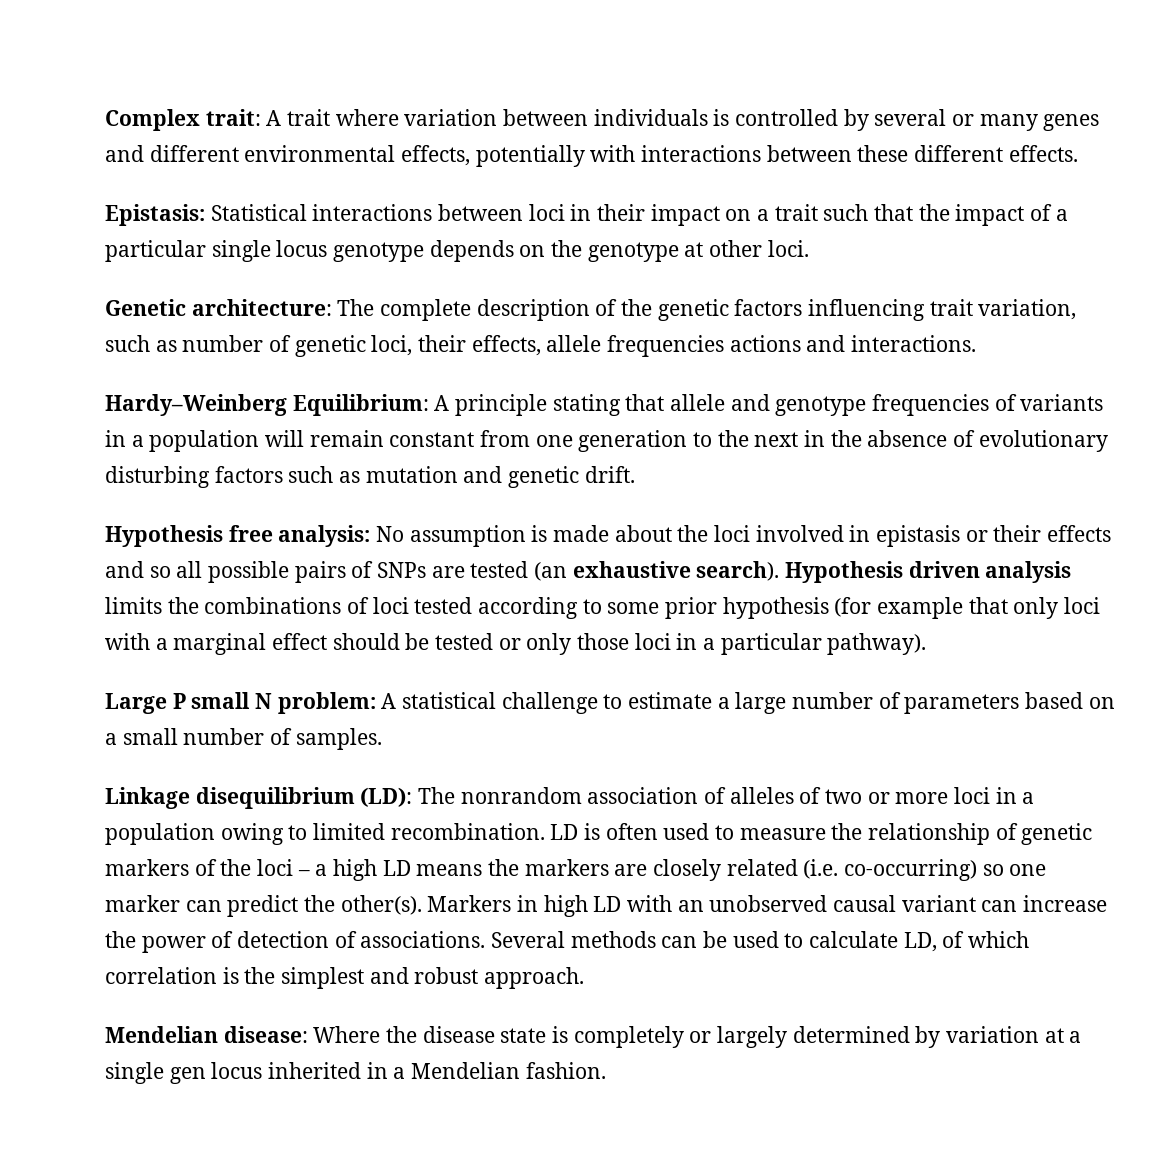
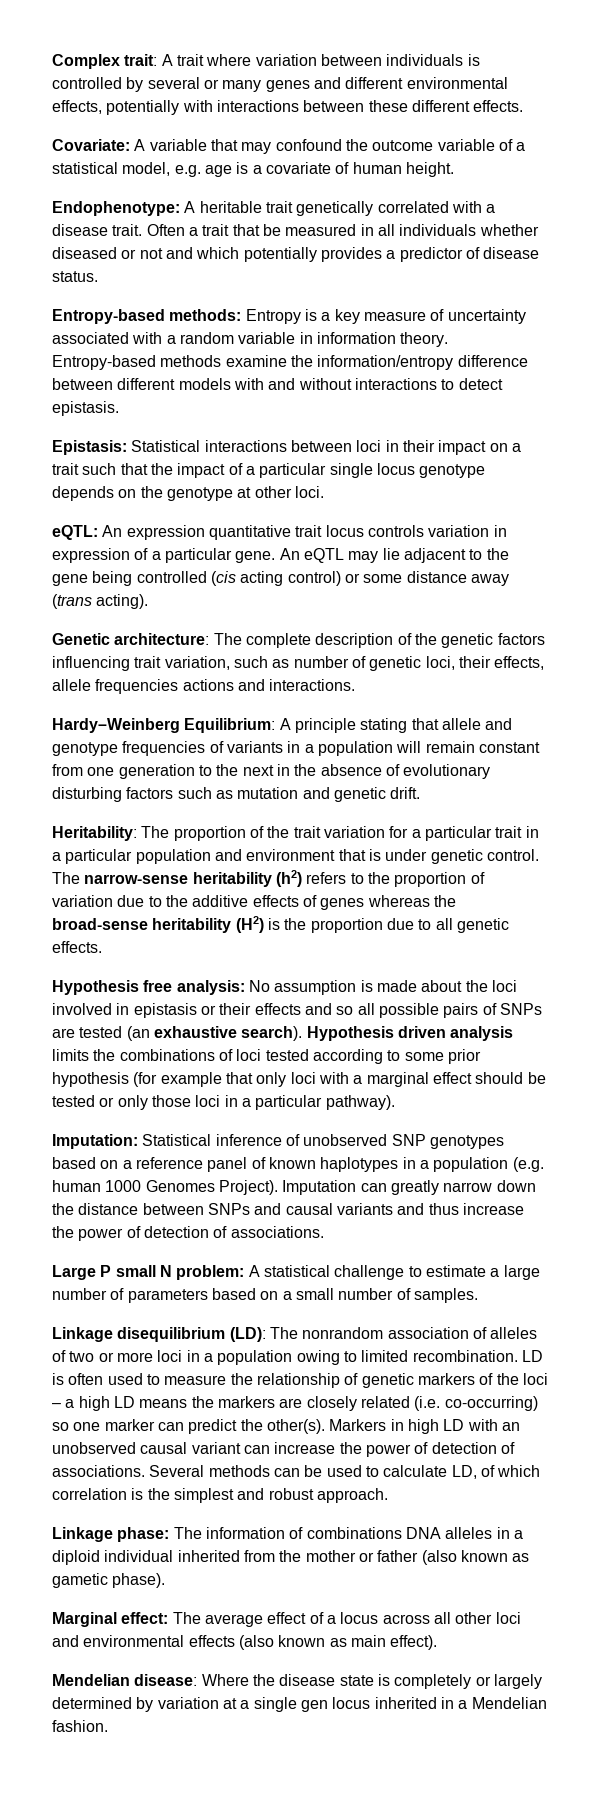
+ Covariate: A variable that may confound the outcome variable of a statistical model, e.g. age is a covariate of human height.
+ Endophenotype: A heritable trait genetically correlated with a disease trait. Often a trait that be measured in all individuals whether diseased or not and which potentially provides a predictor of disease status.
+ Entropy-based methods: Entropy is a key measure of uncertainty associated with a random variable in information theory. Entropy-based methods examine the information/entropy difference between different models with and without interactions to detect epistasis.
+ eQTL: An expression quantitative trait locus controls variation in expression of a particular gene. An eQTL may lie adjacent to the gene being controlled (cis acting control) or some distance away (trans acting).
+ Heritability: The proportion of the trait variation for a particular trait in a particular population and environment that is under genetic control. The narrow-sense heritability (h2) refers to the proportion of variation due to the additive effects of genes whereas the broad-sense heritability (H2) is the proportion due to all genetic effects.
+ Imputation: Statistical inference of unobserved SNP genotypes based on a reference panel of known haplotypes in a population (e.g. human 1000 Genomes Project). Imputation can greatly narrow down the distance between SNPs and causal variants and thus increase the power of detection of associations.
+ Linkage phase: The information of combinations DNA alleles in a diploid individual inherited from the mother or father (also known as gametic phase).
+ Marginal effect: The average effect of a locus across all other loci and environmental effects (also known as main effect).

